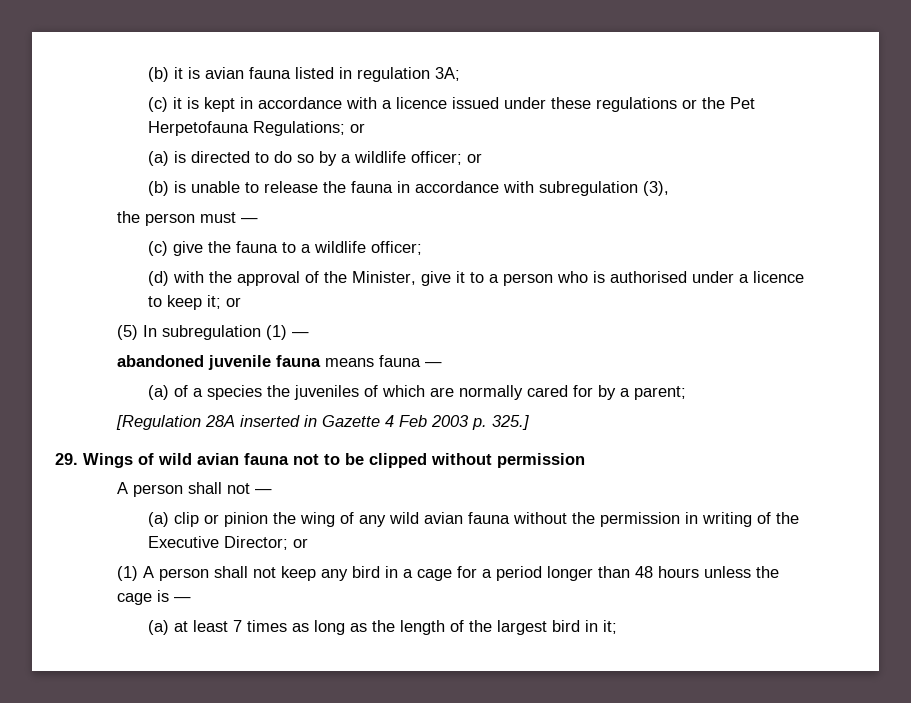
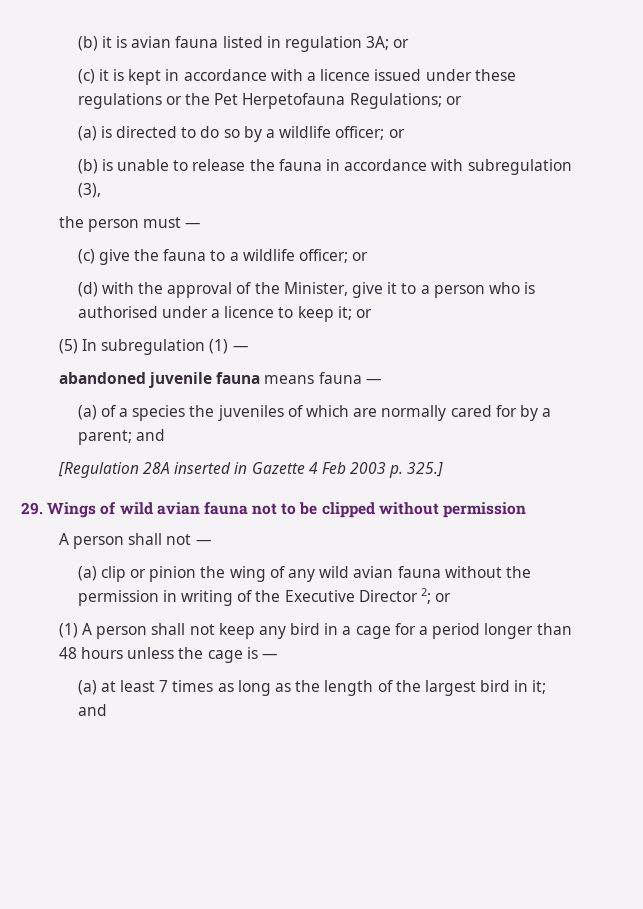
- (b) it is avian fauna listed in regulation 3A;
+ (b) it is avian fauna listed in regulation 3A; or
- (c) give the fauna to a wildlife officer;
+ (c) give the fauna to a wildlife officer; or
- (a) of a species the juveniles of which are normally cared for by a parent;
+ (a) of a species the juveniles of which are normally cared for by a parent; and
- (a) clip or pinion the wing of any wild avian fauna without the permission in writing of the Executive Director; or
+ (a) clip or pinion the wing of any wild avian fauna without the permission in writing of the Executive Director 2; or
- (a) at least 7 times as long as the length of the largest bird in it;
+ (a) at least 7 times as long as the length of the largest bird in it; and

